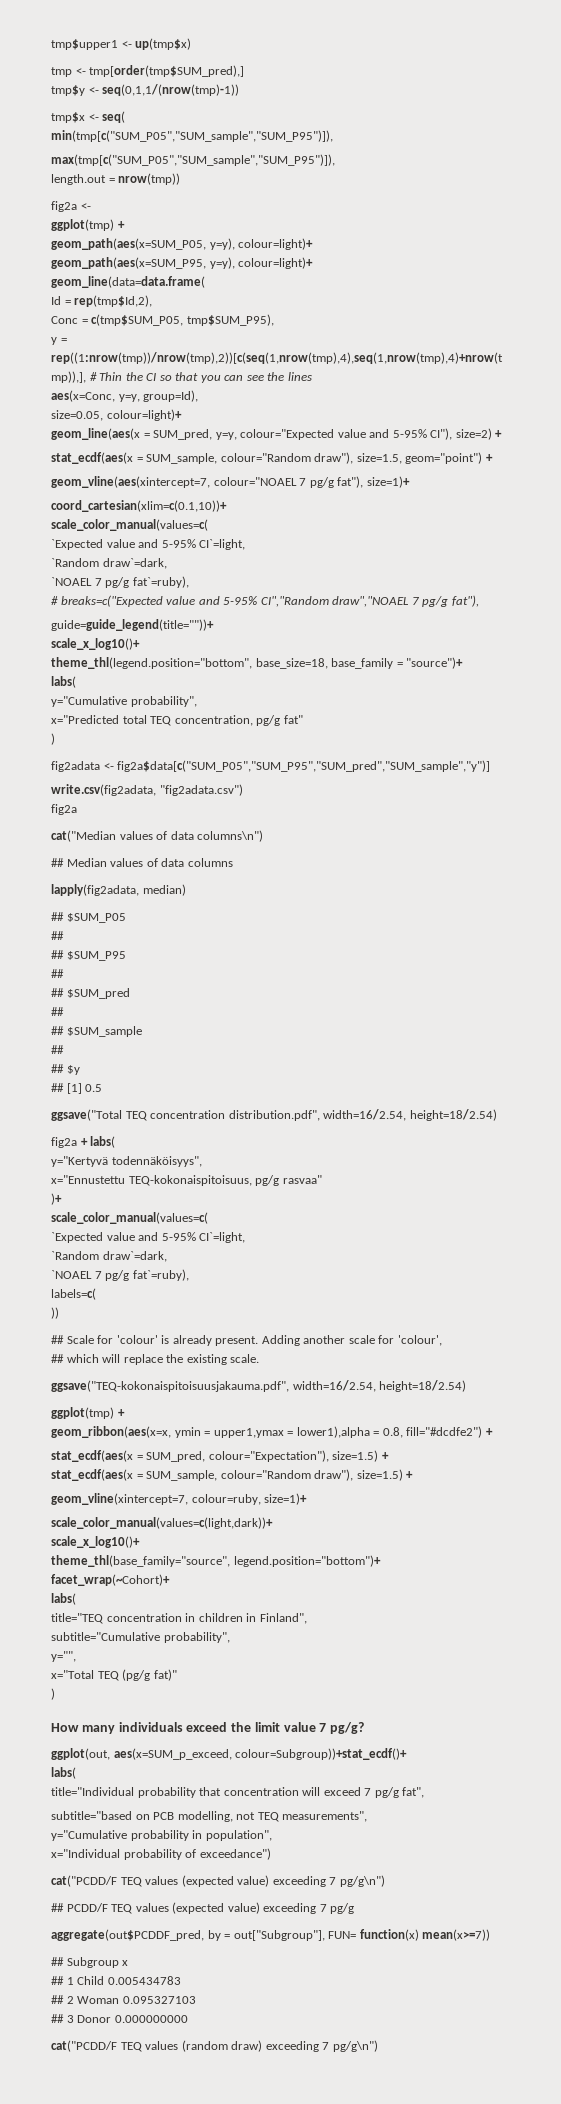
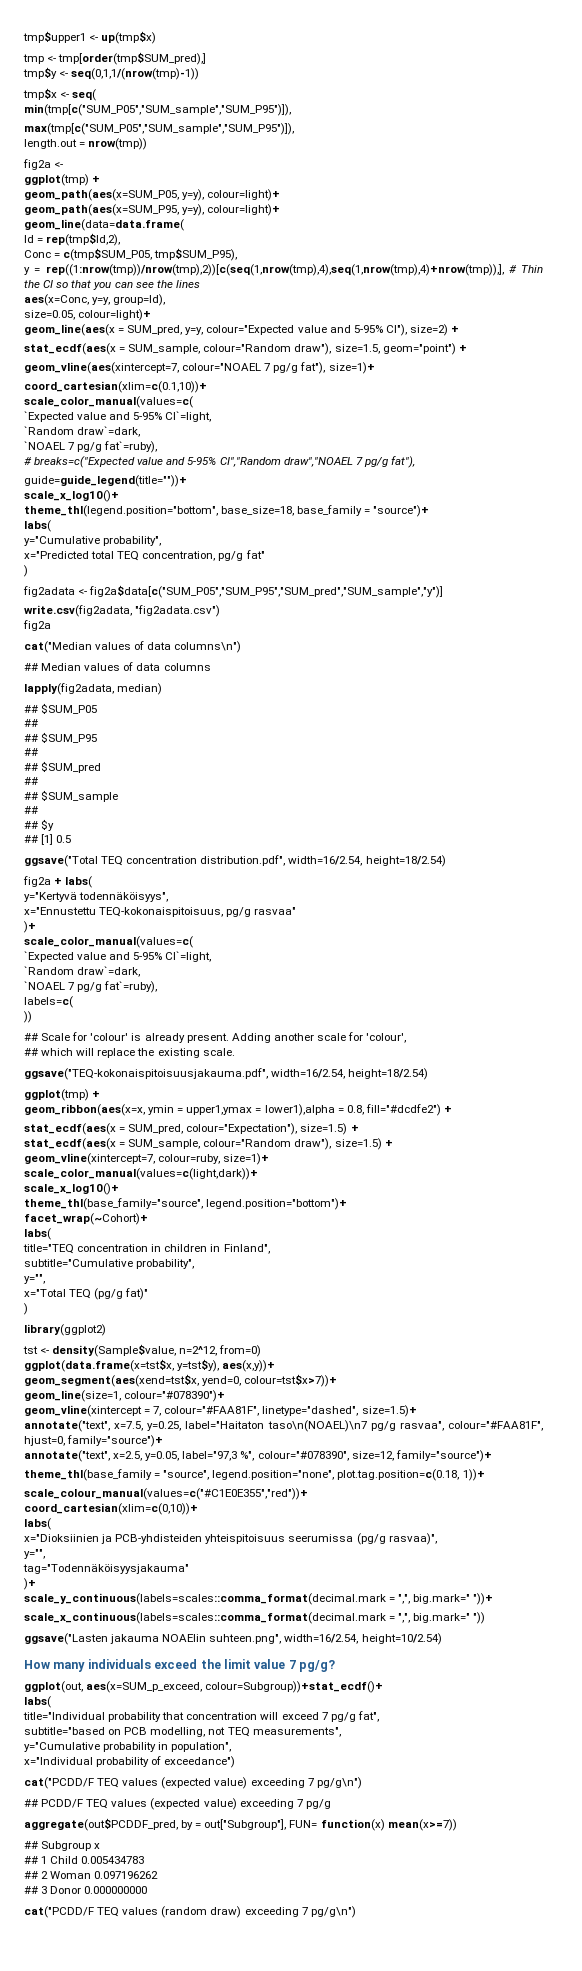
+ library(ggplot2)
+ tst <- density(Sample$value, n=2^12, from=0)
+ ggplot(data.frame(x=tst$x, y=tst$y), aes(x,y))+
+ geom_segment(aes(xend=tst$x, yend=0, colour=tst$x>7))+
+ geom_line(size=1, colour="#078390")+
+ geom_vline(xintercept = 7, colour="#FAA81F", linetype="dashed", size=1.5)+
+ annotate("text", x=7.5, y=0.25, label="Haitaton taso\n(NOAEL)\n7 pg/g rasvaa", colour="#FAA81F", hjust=0, family="source")+
+ annotate("text", x=2.5, y=0.05, label="97,3 %", colour="#078390", size=12, family="source")+
+ theme_thl(base_family = "source", legend.position="none", plot.tag.position=c(0.18, 1))+
+ scale_colour_manual(values=c("#C1E0E355","red"))+
+ coord_cartesian(xlim=c(0,10))+
+ labs(
+ x="Dioksiinien ja PCB-yhdisteiden yhteispitoisuus seerumissa (pg/g rasvaa)",
+ y="",
+ tag="Todennäköisyysjakauma"
+ )+
+ scale_y_continuous(labels=scales::comma_format(decimal.mark = ",", big.mark=" "))+
+ scale_x_continuous(labels=scales::comma_format(decimal.mark = ",", big.mark=" "))
+ ggsave("Lasten jakauma NOAElin suhteen.png", width=16/2.54, height=10/2.54)
- ## 2 Woman 0.095327103
+ ## 2 Woman 0.097196262

